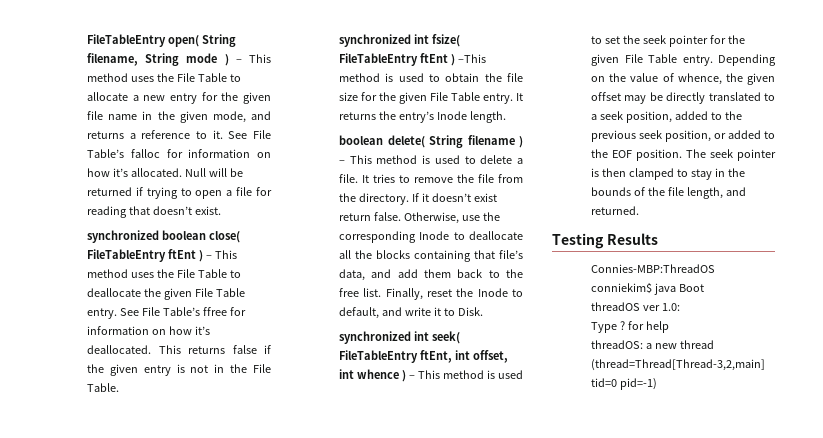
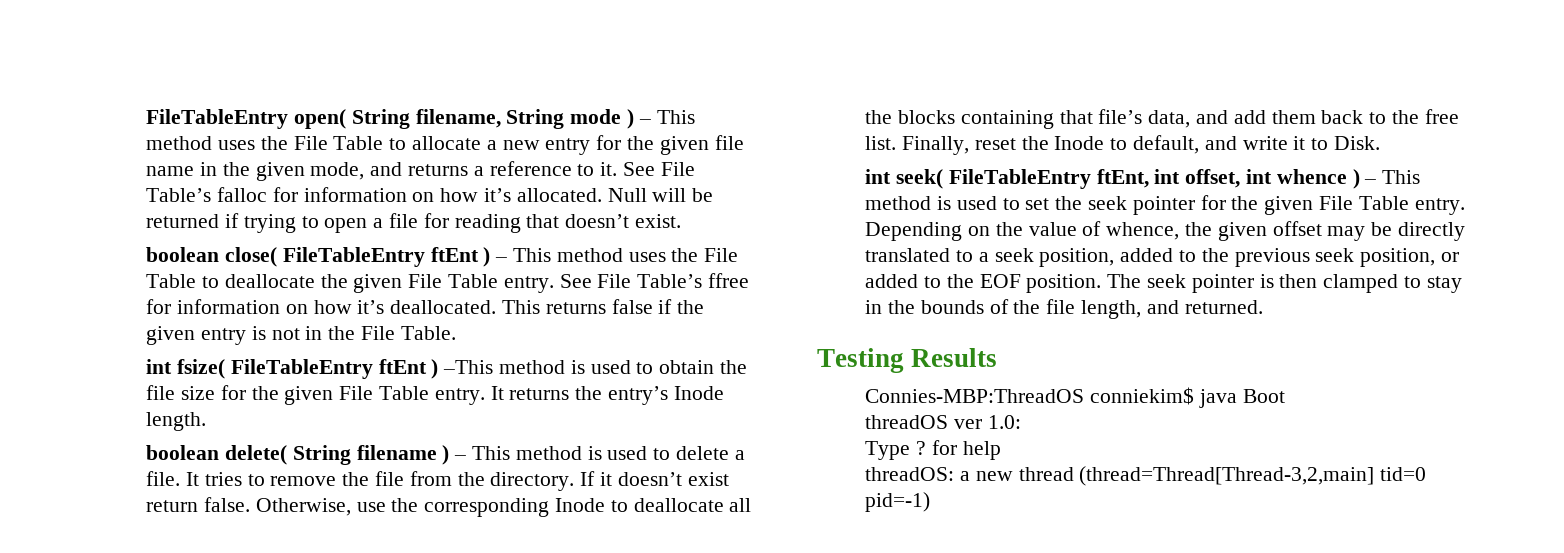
- synchronized boolean close( FileTableEntry ftEnt ) – This method uses the File Table to deallocate the given File Table entry.
+ boolean close( FileTableEntry ftEnt ) – This method uses the File Table to deallocate the given File Table entry.
- synchronized int fsize( FileTableEntry ftEnt ) –This method is used to obtain the file size for the given File Table entry.
+ int fsize( FileTableEntry ftEnt ) –This method is used to obtain the file size for the given File Table entry.
- synchronized int seek( FileTableEntry ftEnt, int offset, int whence ) – This method is used to set the seek pointer for the given File Table entry.
+ int seek( FileTableEntry ftEnt, int offset, int whence ) – This method is used to set the seek pointer for the given File Table entry.

